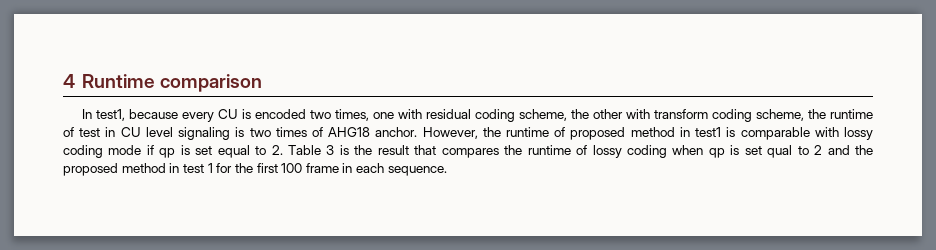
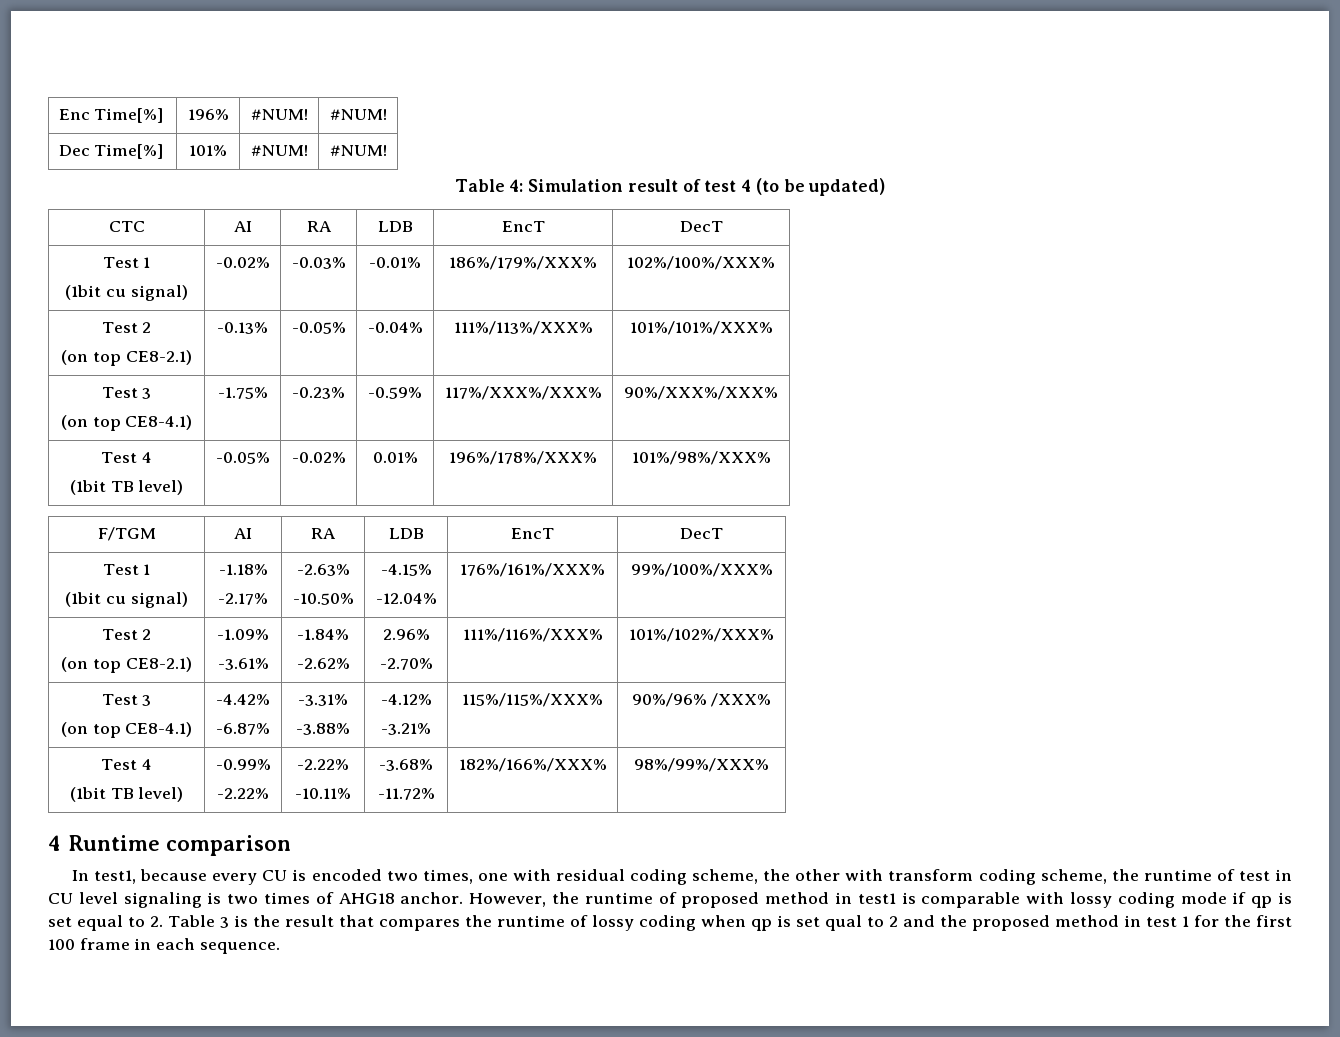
+ Enc Time[%] | 196% | #NUM! | #NUM!
+ Dec Time[%] | 101% | #NUM! | #NUM!
+ Table 4: Simulation result of test 4 (to be updated)
+ CTC | AI | RA | LDB | EncT | DecT
+ Test 1
+ (1bit cu signal) | -0.02% | -0.03% | -0.01% | 186%/179%/XXX% | 102%/100%/XXX%
+ Test 2
+ (on top CE8-2.1) | -0.13% | -0.05% | -0.04% | 111%/113%/XXX% | 101%/101%/XXX%
+ Test 3
+ (on top CE8-4.1) | -1.75% | -0.23% | -0.59% | 117%/XXX%/XXX% | 90%/XXX%/XXX%
+ Test 4
+ (1bit TB level) | -0.05% | -0.02% | 0.01% | 196%/178%/XXX% | 101%/98%/XXX%
+ F/TGM | AI | RA | LDB | EncT | DecT
+ Test 1
+ (1bit cu signal) | -1.18%
+ -2.17% | -2.63%
+ -10.50% | -4.15%
+ -12.04% | 176%/161%/XXX% | 99%/100%/XXX%
+ Test 2
+ (on top CE8-2.1) | -1.09%
+ -3.61% | -1.84%
+ -2.62% | 2.96%
+ -2.70% | 111%/116%/XXX% | 101%/102%/XXX%
+ Test 3
+ (on top CE8-4.1) | -4.42%
+ -6.87% | -3.31%
+ -3.88% | -4.12%
+ -3.21% | 115%/115%/XXX% | 90%/96% /XXX%
+ Test 4
+ (1bit TB level) | -0.99%
+ -2.22% | -2.22%
+ -10.11% | -3.68%
+ -11.72% | 182%/166%/XXX% | 98%/99%/XXX%

